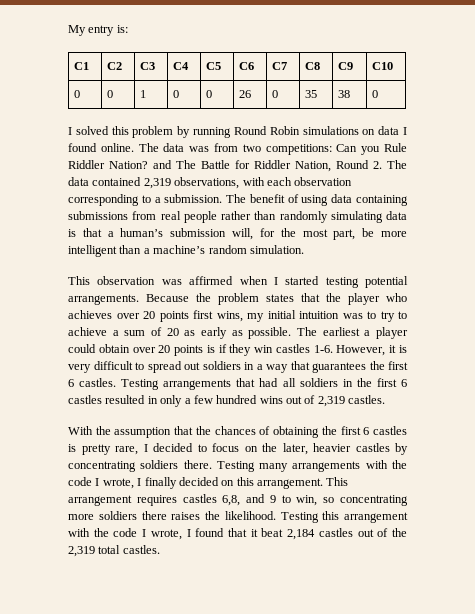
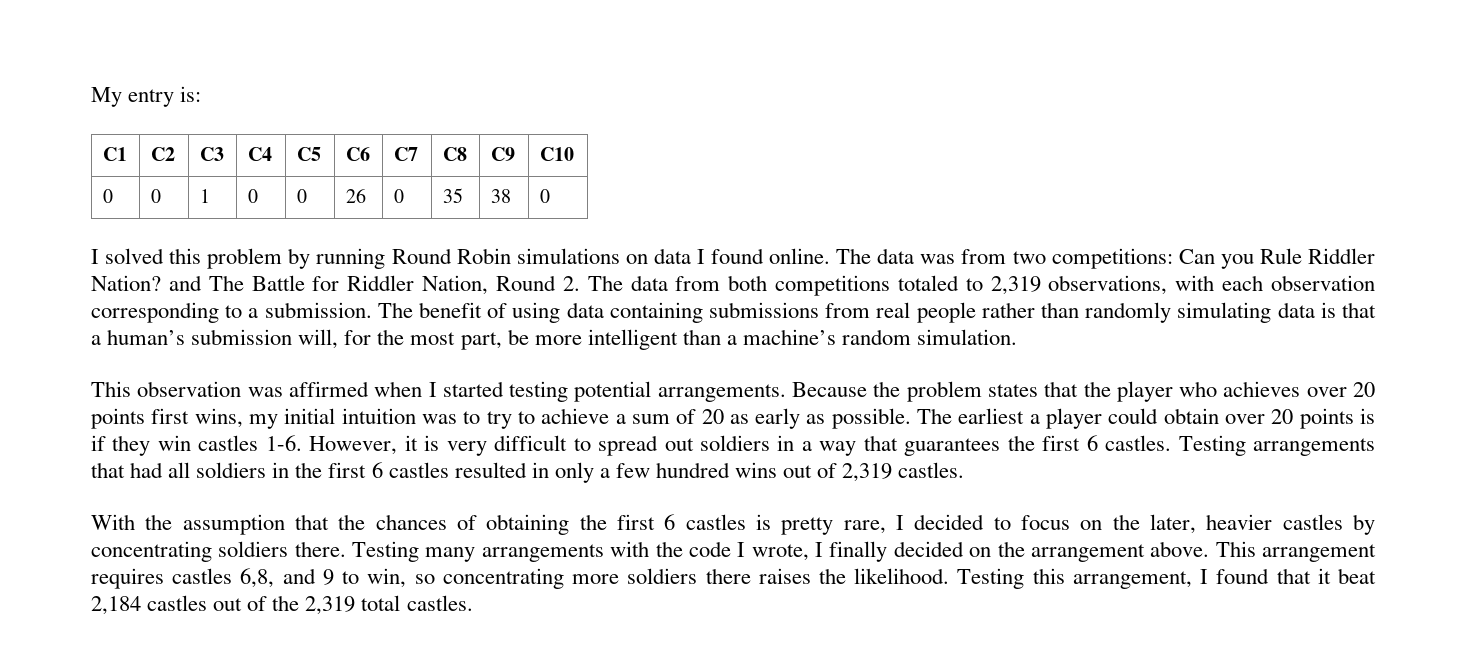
- The data was from two competitions: Can you Rule Riddler Nation? and The Battle for Riddler Nation, Round 2. The data contained 2,319 observations, with each observation corresponding to a submission.
+ The data was from two competitions: Can you Rule Riddler Nation? and The Battle for Riddler Nation, Round 2. The data from both competitions totaled to 2,319 observations, with each observation corresponding to a submission.
- Testing many arrangements with the code I wrote, I finally decided on this arrangement.
+ Testing many arrangements with the code I wrote, I finally decided on the arrangement above.
- Testing this arrangement with the code I wrote, I found that it beat 2,184 castles out of the 2,319 total castles.
+ Testing this arrangement, I found that it beat 2,184 castles out of the 2,319 total castles.

